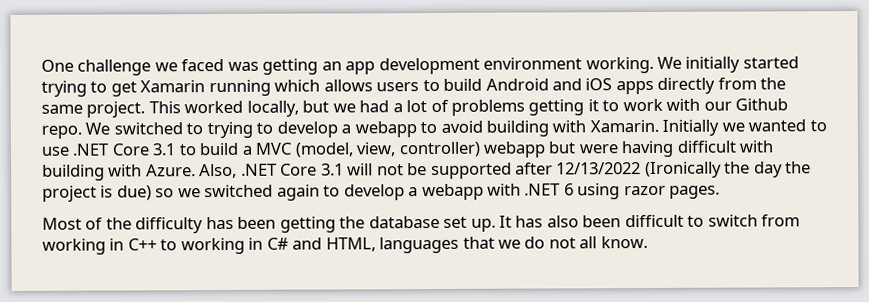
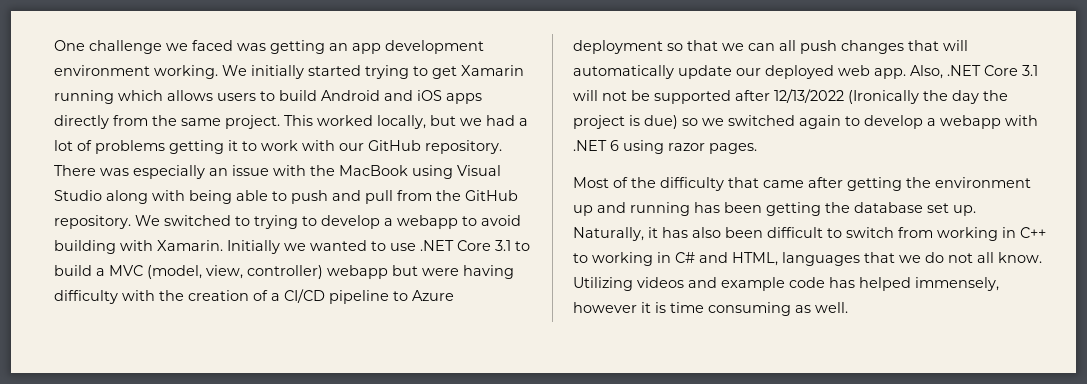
- This worked locally, but we had a lot of problems getting it to work with our Github repo.
+ This worked locally, but we had a lot of problems getting it to work with our GitHub repository. There was especially an issue with the MacBook using Visual Studio along with being able to push and pull from the GitHub repository.
- Initially we wanted to use .NET Core 3.1 to build a MVC (model, view, controller) webapp but were having difficult with building with Azure.
+ Initially we wanted to use .NET Core 3.1 to build a MVC (model, view, controller) webapp but were having difficulty with the creation of a CI/CD pipeline to Azure deployment so that we can all push changes that will automatically update our deployed web app.
- Most of the difficulty has been getting the database set up.
+ Most of the difficulty that came after getting the environment up and running has been getting the database set up.
- It has also been difficult to switch from working in C++ to working in C# and HTML, languages that we do not all know.
+ Naturally, it has also been difficult to switch from working in C++ to working in C# and HTML, languages that we do not all know.
+ Utilizing videos and example code has helped immensely, however it is time consuming as well.

